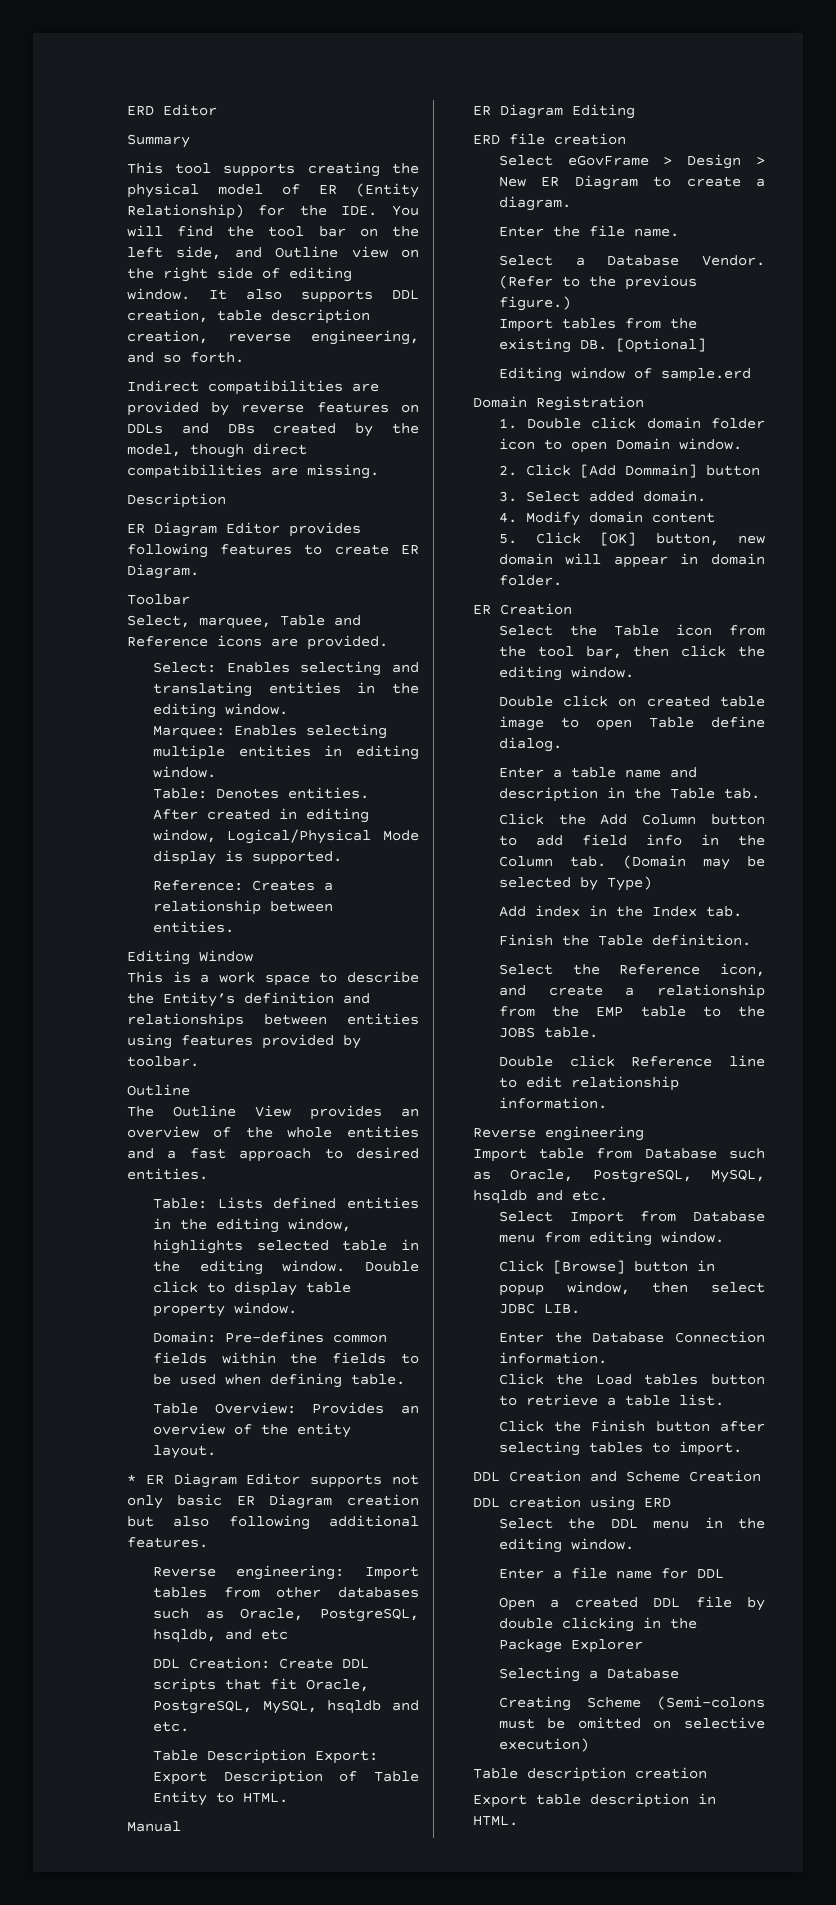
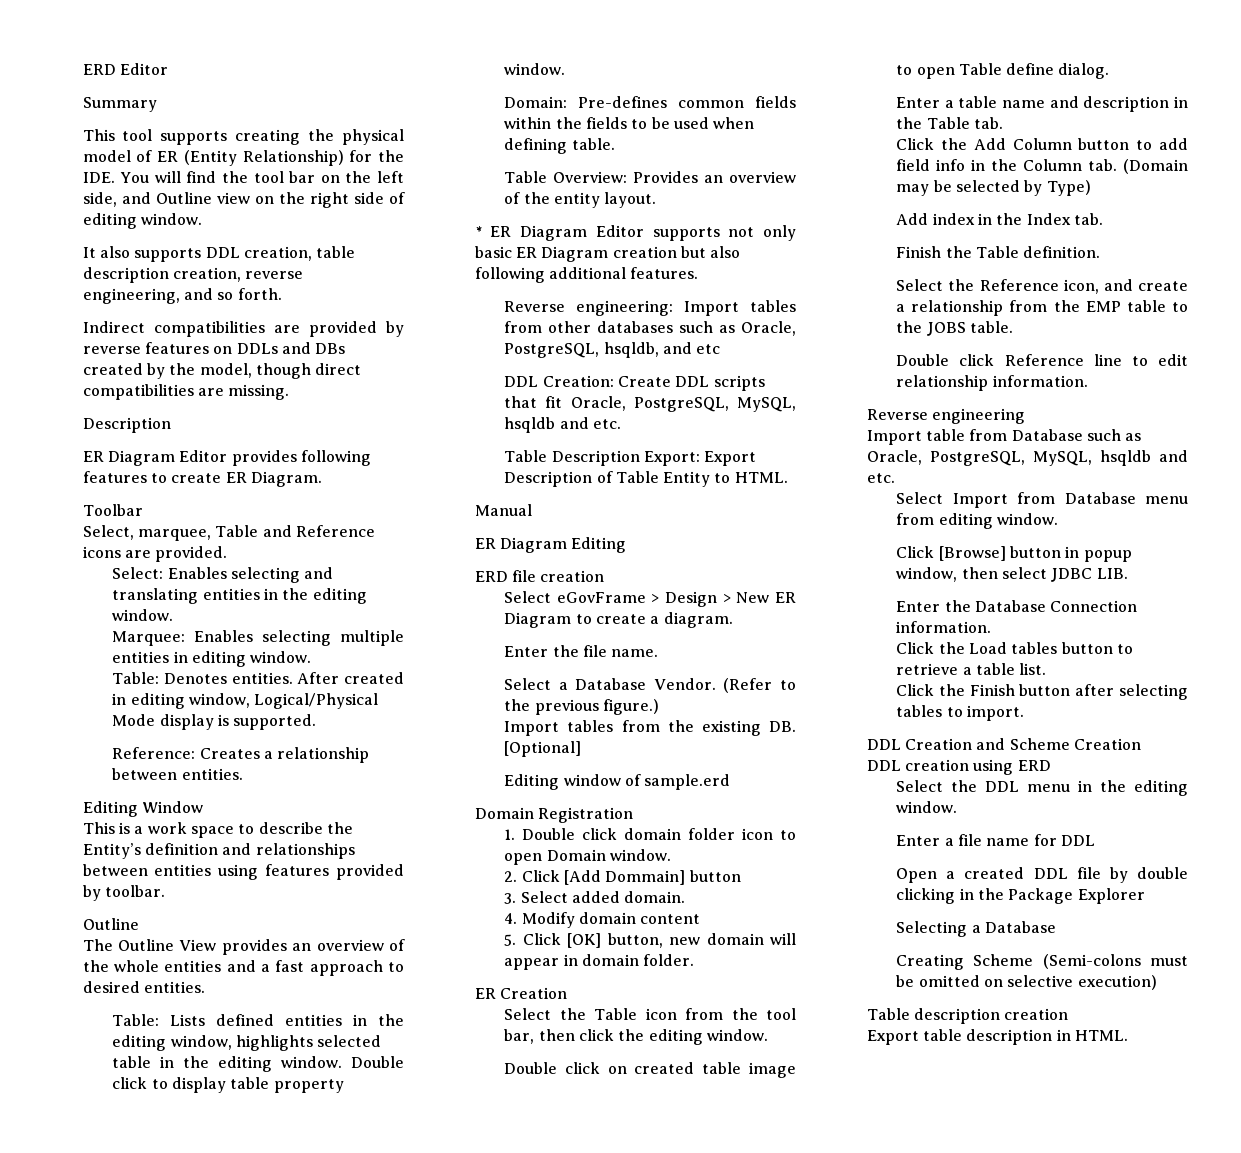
- This tool supports creating the physical model of ER (Entity Relationship) for the IDE. You will find the tool bar on the left side, and Outline view on the right side of editing window. It also supports DDL creation, table description creation, reverse engineering, and so forth.
+ This tool supports creating the physical model of ER (Entity Relationship) for the IDE. You will find the tool bar on the left side, and Outline view on the right side of editing window.
+ It also supports DDL creation, table description creation, reverse engineering, and so forth.

